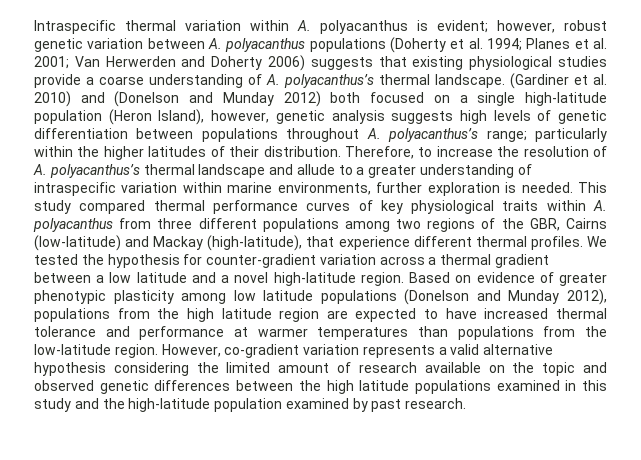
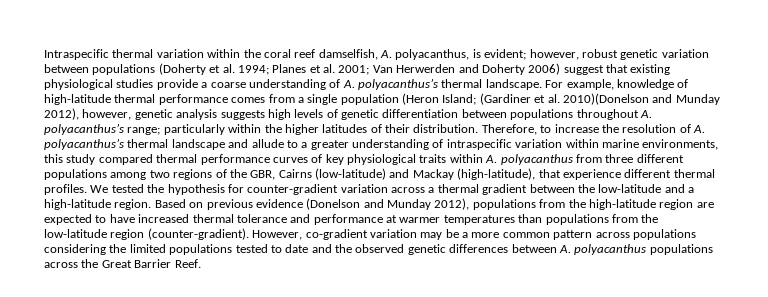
- Intraspecific thermal variation within A. polyacanthus is evident; however, robust genetic variation between A. polyacanthus populations (Doherty et al. 1994; Planes et al. 2001; Van Herwerden and Doherty 2006) suggests that existing physiological studies provide a coarse understanding of A. polyacanthus’s thermal landscape.
+ Intraspecific thermal variation within the coral reef damselfish, A. polyacanthus, is evident; however, robust genetic variation between populations (Doherty et al. 1994; Planes et al. 2001; Van Herwerden and Doherty 2006) suggest that existing physiological studies provide a coarse understanding of A. polyacanthus’s thermal landscape.
- (Gardiner et al. 2010) and (Donelson and Munday 2012) both focused on a single high-latitude population (Heron Island), however, genetic analysis suggests high levels of genetic differentiation between populations throughout A. polyacanthus’s range; particularly within the higher latitudes of their distribution.
+ For example, knowledge of high-latitude thermal performance comes from a single population (Heron Island; (Gardiner et al. 2010)(Donelson and Munday 2012), however, genetic analysis suggests high levels of genetic differentiation between populations throughout A. polyacanthus’s range; particularly within the higher latitudes of their distribution.
- Therefore, to increase the resolution of A. polyacanthus’s thermal landscape and allude to a greater understanding of intraspecific variation within marine environments, further exploration is needed. This study compared thermal performance curves of key physiological traits within A. polyacanthus from three different populations among two regions of the GBR, Cairns (low-latitude) and Mackay (high-latitude), that experience different thermal profiles.
+ Therefore, to increase the resolution of A. polyacanthus’s thermal landscape and allude to a greater understanding of intraspecific variation within marine environments, this study compared thermal performance curves of key physiological traits within A. polyacanthus from three different populations among two regions of the GBR, Cairns (low-latitude) and Mackay (high-latitude), that experience different thermal profiles.
- We tested the hypothesis for counter-gradient variation across a thermal gradient between a low latitude and a novel high-latitude region.
+ We tested the hypothesis for counter-gradient variation across a thermal gradient between the low-latitude and a high-latitude region.
- Based on evidence of greater phenotypic plasticity among low latitude populations (Donelson and Munday 2012), populations from the high latitude region are expected to have increased thermal tolerance and performance at warmer temperatures than populations from the low-latitude region.
+ Based on previous evidence (Donelson and Munday 2012), populations from the high-latitude region are expected to have increased thermal tolerance and performance at warmer temperatures than populations from the low-latitude region (counter-gradient).
- However, co-gradient variation represents a valid alternative hypothesis considering the limited amount of research available on the topic and observed genetic differences between the high latitude populations examined in this study and the high-latitude population examined by past research.
+ However, co-gradient variation may be a more common pattern across populations considering the limited populations tested to date and the observed genetic differences between A. polyacanthus populations across the Great Barrier Reef.

